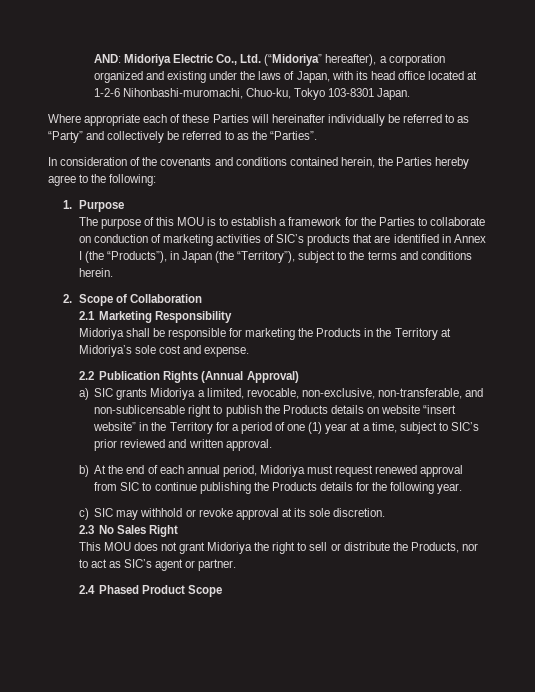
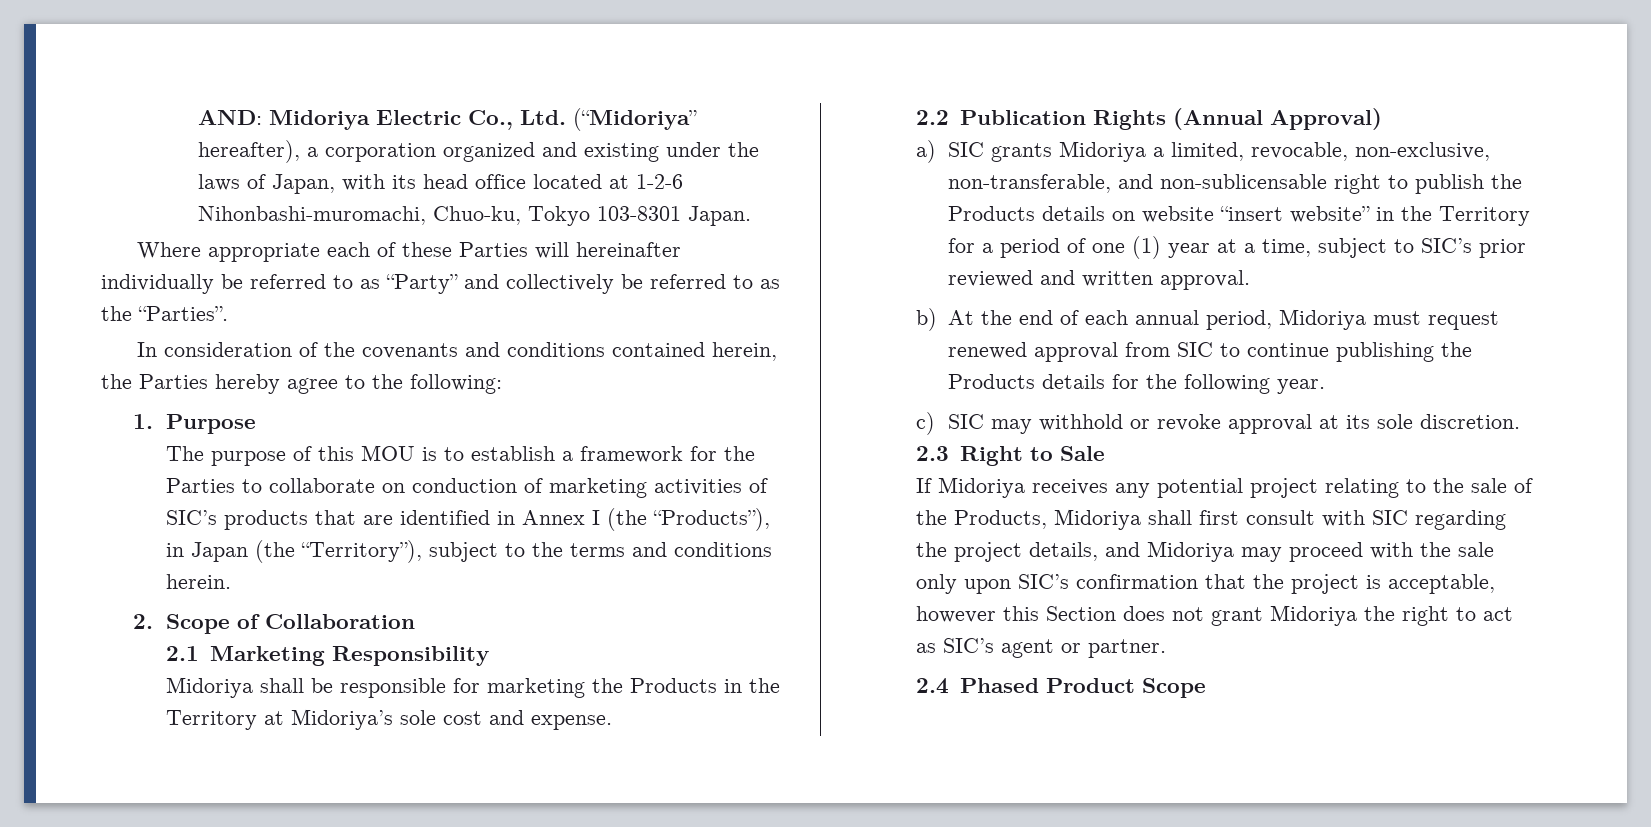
- 2.3 No Sales Right
- This MOU does not grant Midoriya the right to sell or distribute the Products, nor to act as SIC’s agent or partner.
+ 2.3 Right to Sale
+ If Midoriya receives any potential project relating to the sale of the Products, Midoriya shall first consult with SIC regarding the project details, and Midoriya may proceed with the sale only upon SIC’s confirmation that the project is acceptable, however this Section does not grant Midoriya the right to act as SIC’s agent or partner.

